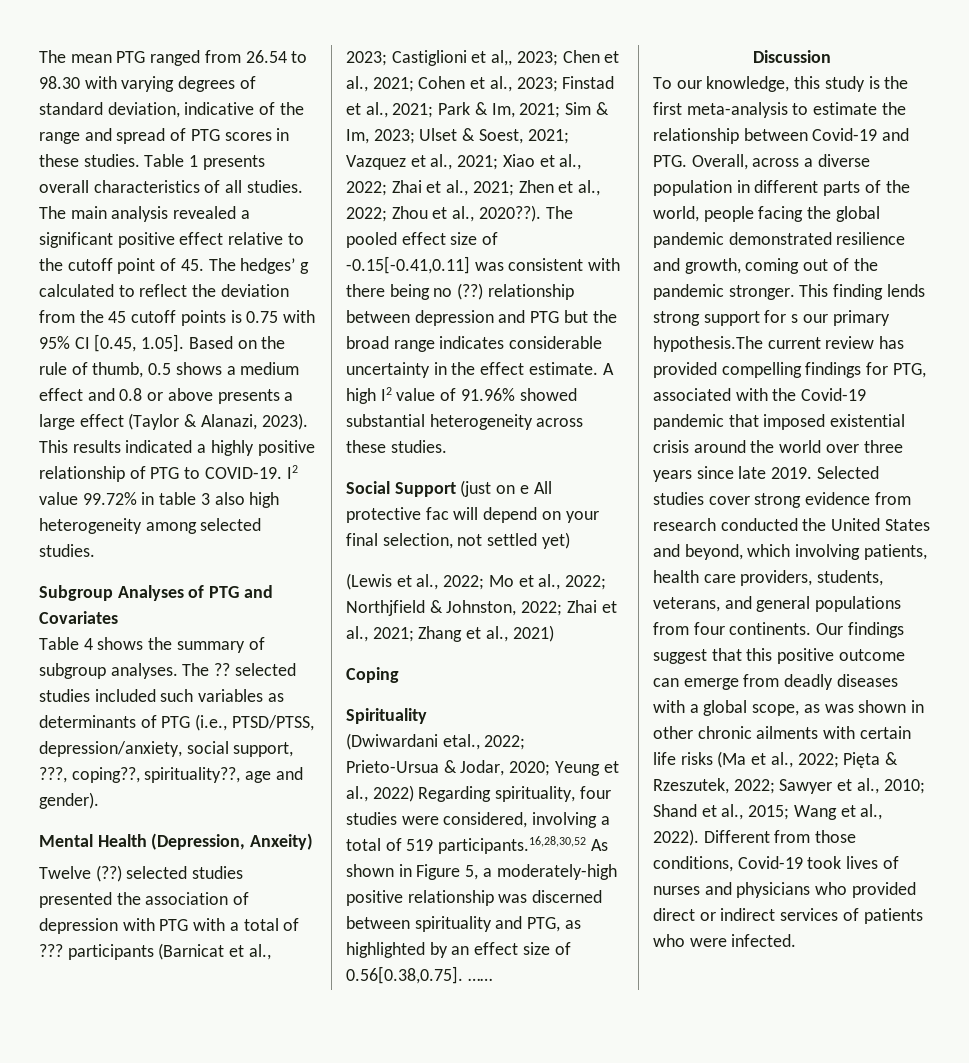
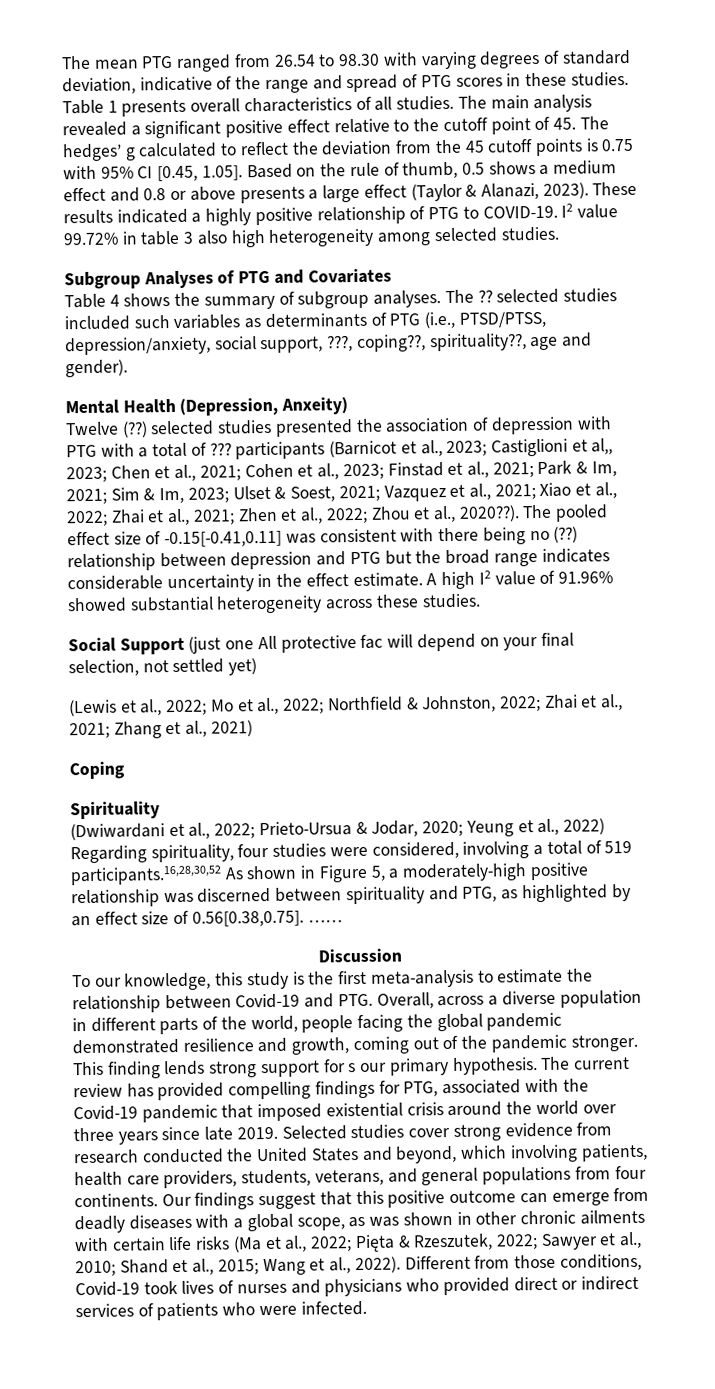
- This results indicated a highly positive relationship of PTG to COVID-19.
+ These results indicated a highly positive relationship of PTG to COVID-19.
- Twelve (??) selected studies presented the association of depression with PTG with a total of ??? participants (Barnicat et al., 2023;
+ Twelve (??) selected studies presented the association of depression with PTG with a total of ??? participants (Barnicot et al., 2023;
- Social Support (just on e All protective fac will depend on your final selection, not settled yet)
+ Social Support (just one All protective fac will depend on your final selection, not settled yet)
- (Lewis et al., 2022; Mo et al., 2022; Northjfield & Johnston, 2022; Zhai et al., 2021; Zhang et al., 2021)
+ (Lewis et al., 2022; Mo et al., 2022; Northfield & Johnston, 2022; Zhai et al., 2021; Zhang et al., 2021)
- (Dwiwardani etal., 2022; Prieto-Ursua & Jodar, 2020; Yeung et al., 2022) Regarding spirituality, four studies were considered, involving a total of 519 participants.16,28,30,52 As shown in Figure 5, a moderately-high positive relationship was discerned between spirituality and PTG, as highlighted by an effect size of 0.56[0.38,0.75]. ……
+ (Dwiwardani et al., 2022; Prieto-Ursua & Jodar, 2020; Yeung et al., 2022) Regarding spirituality, four studies were considered, involving a total of 519 participants.16,28,30,52 As shown in Figure 5, a moderately-high positive relationship was discerned between spirituality and PTG, as highlighted by an effect size of 0.56[0.38,0.75]. ……
- This finding lends strong support for s our primary hypothesis.The current review has provided compelling findings for PTG, associated with the Covid-19 pandemic that imposed existential crisis around the world over three years since late 2019.
+ This finding lends strong support for s our primary hypothesis. The current review has provided compelling findings for PTG, associated with the Covid-19 pandemic that imposed existential crisis around the world over three years since late 2019.

